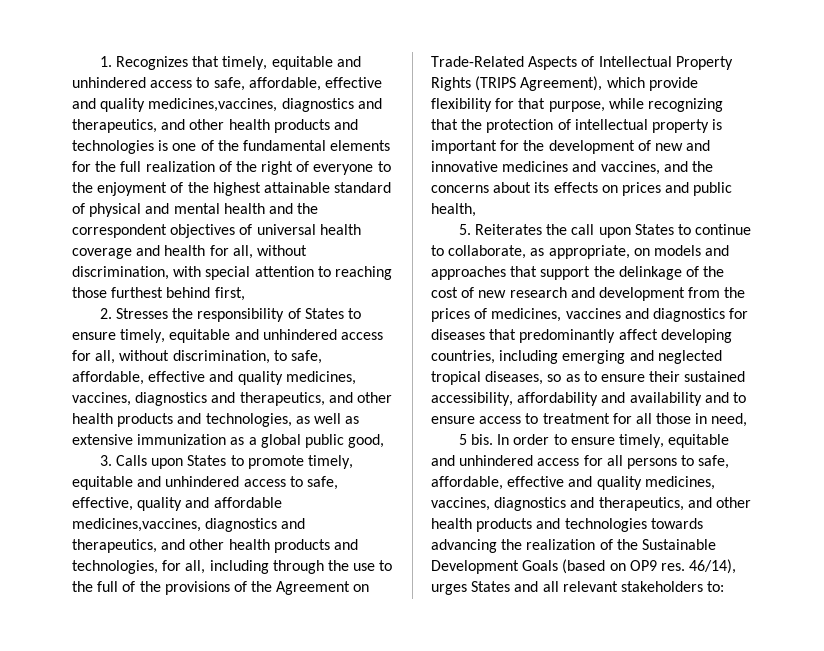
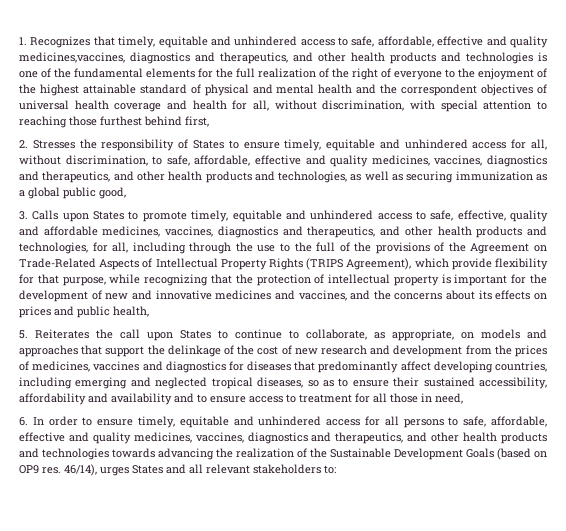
- 2. Stresses the responsibility of States to ensure timely, equitable and unhindered access for all, without discrimination, to safe, affordable, effective and quality medicines, vaccines, diagnostics and therapeutics, and other health products and technologies, as well as extensive immunization as a global public good,
+ 2. Stresses the responsibility of States to ensure timely, equitable and unhindered access for all, without discrimination, to safe, affordable, effective and quality medicines, vaccines, diagnostics and therapeutics, and other health products and technologies, as well as securing immunization as a global public good,
- 3. Calls upon States to promote timely, equitable and unhindered access to safe, effective, quality and affordable medicines,vaccines, diagnostics and therapeutics, and other health products and technologies, for all, including through the use to the full of the provisions of the Agreement on Trade-Related Aspects of Intellectual Property Rights (TRIPS Agreement), which provide flexibility for that purpose, while recognizing that the protection of intellectual property is important for the development of new and innovative medicines and vaccines, and the concerns about its effects on prices and public health,
+ 3. Calls upon States to promote timely, equitable and unhindered access to safe, effective, quality and affordable medicines, vaccines, diagnostics and therapeutics, and other health products and technologies, for all, including through the use to the full of the provisions of the Agreement on Trade-Related Aspects of Intellectual Property Rights (TRIPS Agreement), which provide flexibility for that purpose, while recognizing that the protection of intellectual property is important for the development of new and innovative medicines and vaccines, and the concerns about its effects on prices and public health,
- 5 bis. In order to ensure timely, equitable and unhindered access for all persons to safe, affordable, effective and quality medicines, vaccines, diagnostics and therapeutics, and other health products and technologies towards advancing the realization of the Sustainable Development Goals (based on OP9 res.
+ 6. In order to ensure timely, equitable and unhindered access for all persons to safe, affordable, effective and quality medicines, vaccines, diagnostics and therapeutics, and other health products and technologies towards advancing the realization of the Sustainable Development Goals (based on OP9 res.

